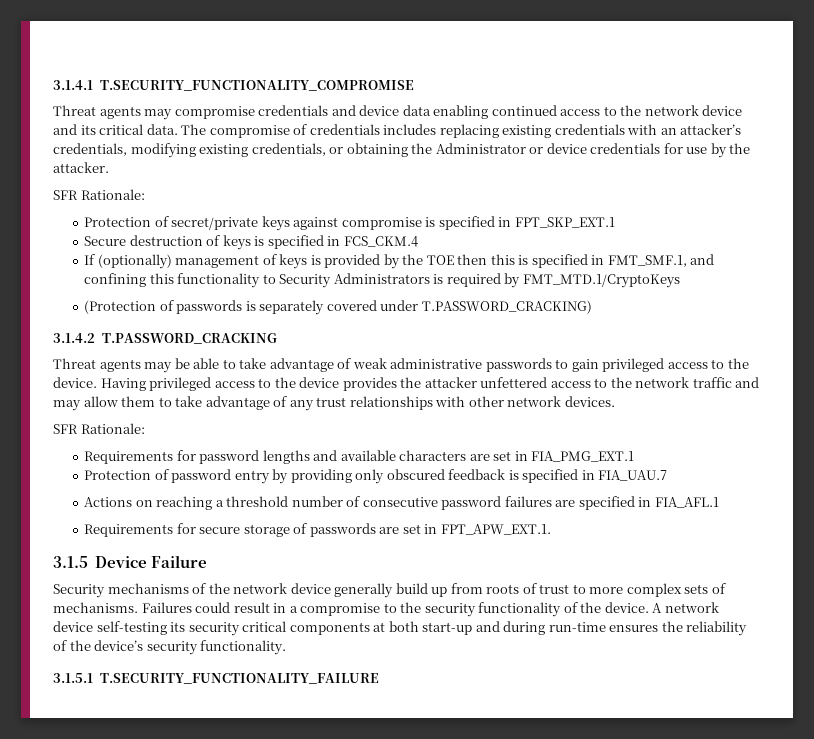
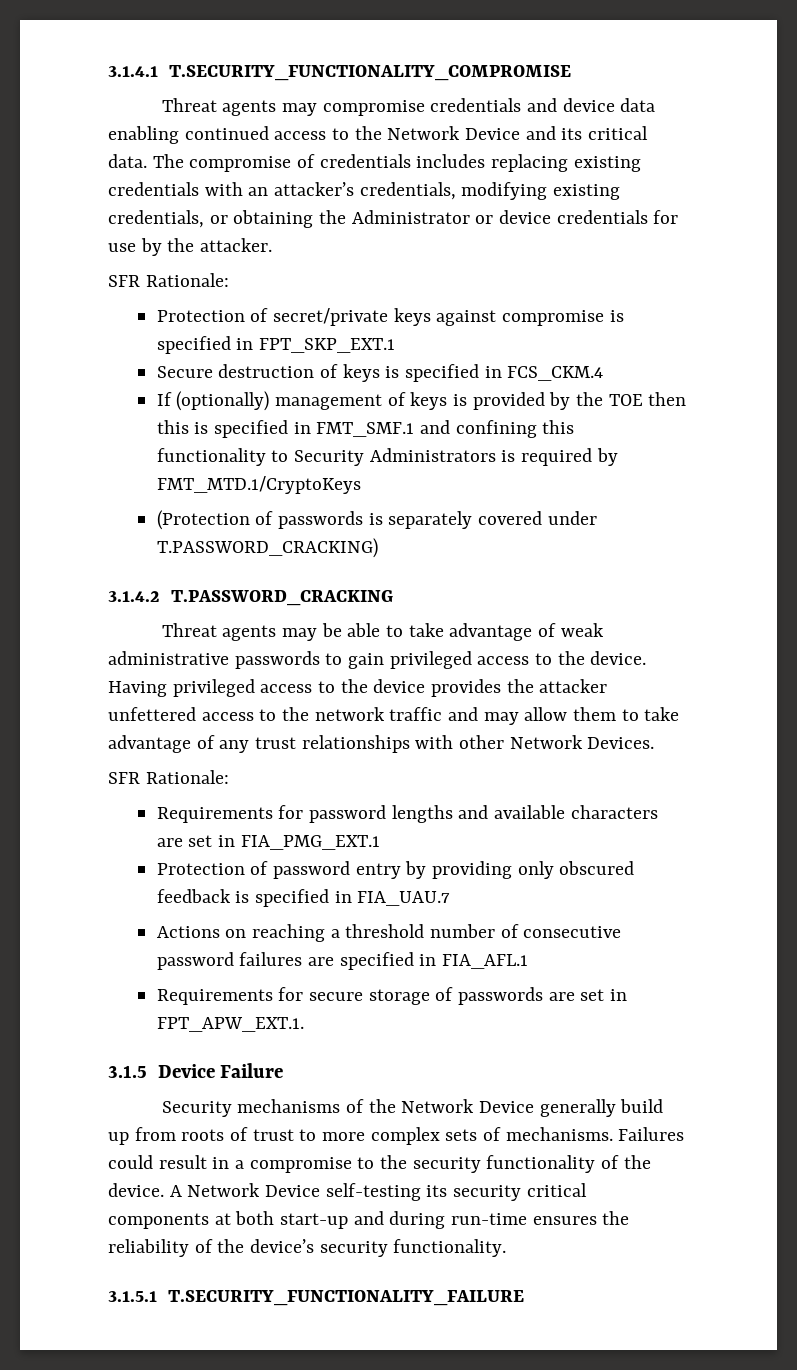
- Threat agents may compromise credentials and device data enabling continued access to the network device and its critical data.
+ Threat agents may compromise credentials and device data enabling continued access to the Network Device and its critical data.
- If (optionally) management of keys is provided by the TOE then this is specified in FMT_SMF.1, and confining this functionality to Security Administrators is required by FMT_MTD.1/CryptoKeys
+ If (optionally) management of keys is provided by the TOE then this is specified in FMT_SMF.1 and confining this functionality to Security Administrators is required by FMT_MTD.1/CryptoKeys
- Having privileged access to the device provides the attacker unfettered access to the network traffic and may allow them to take advantage of any trust relationships with other network devices.
+ Having privileged access to the device provides the attacker unfettered access to the network traffic and may allow them to take advantage of any trust relationships with other Network Devices.
- Security mechanisms of the network device generally build up from roots of trust to more complex sets of mechanisms.
+ Security mechanisms of the Network Device generally build up from roots of trust to more complex sets of mechanisms.
- A network device self-testing its security critical components at both start-up and during run-time ensures the reliability of the device’s security functionality.
+ A Network Device self-testing its security critical components at both start-up and during run-time ensures the reliability of the device’s security functionality.

